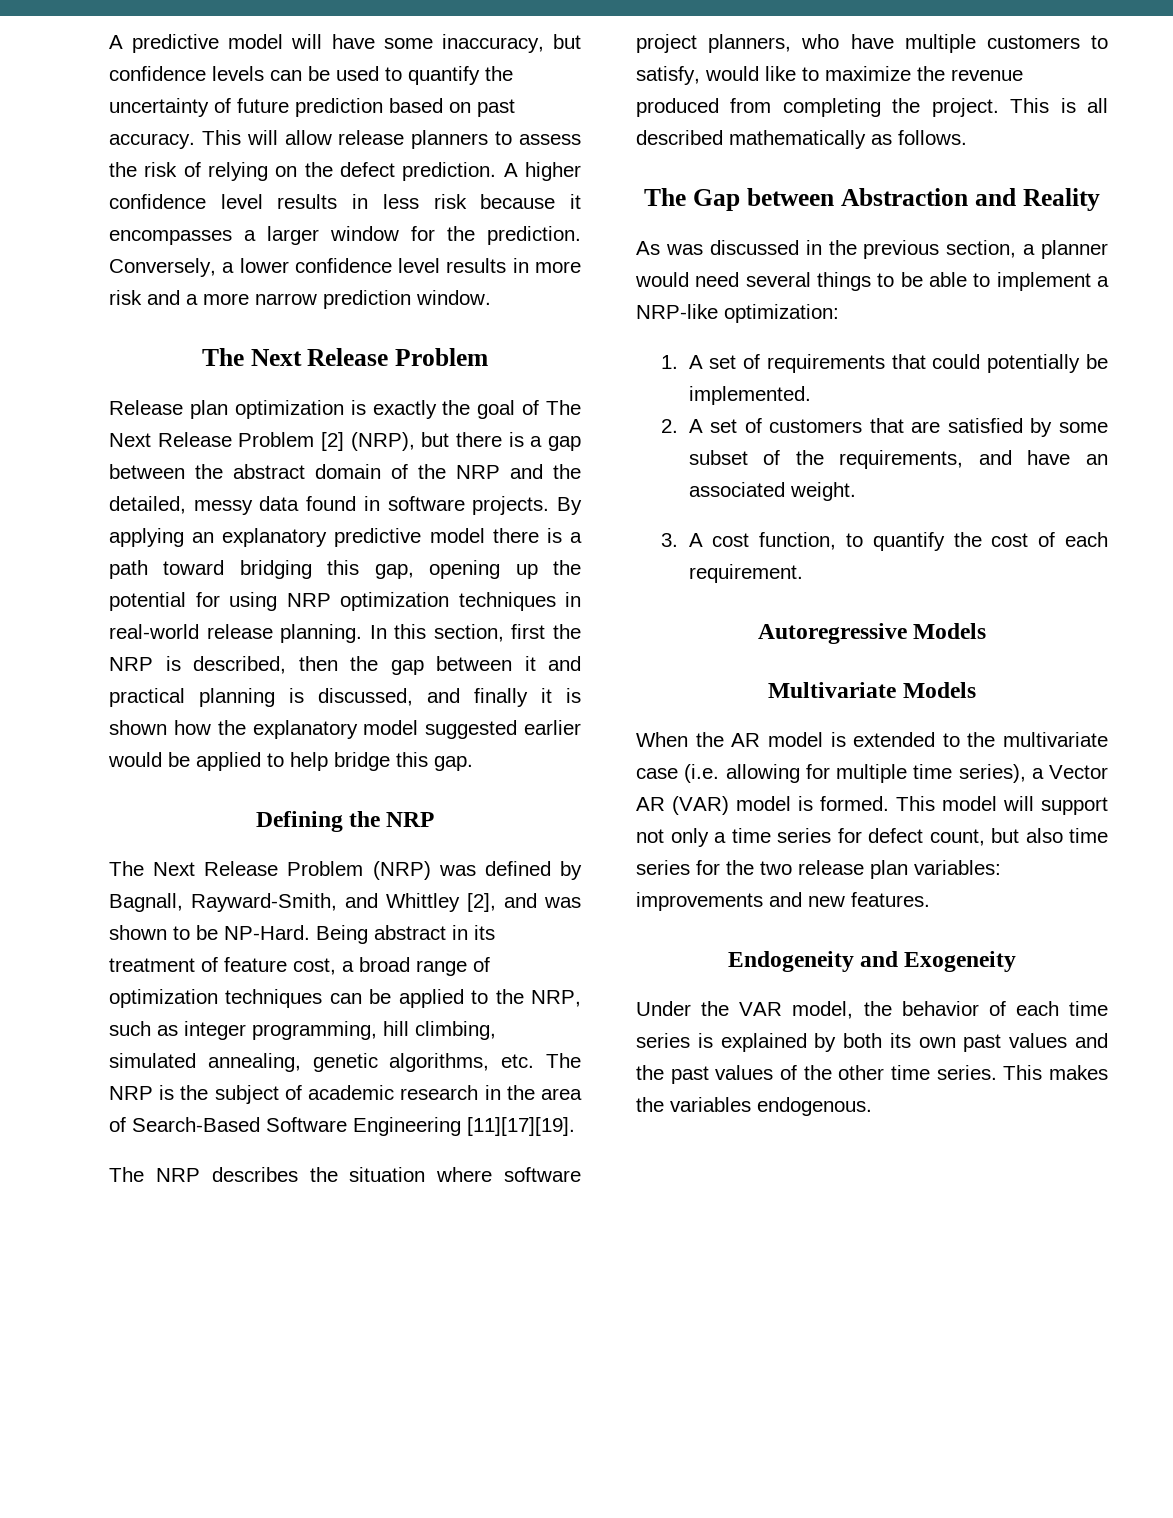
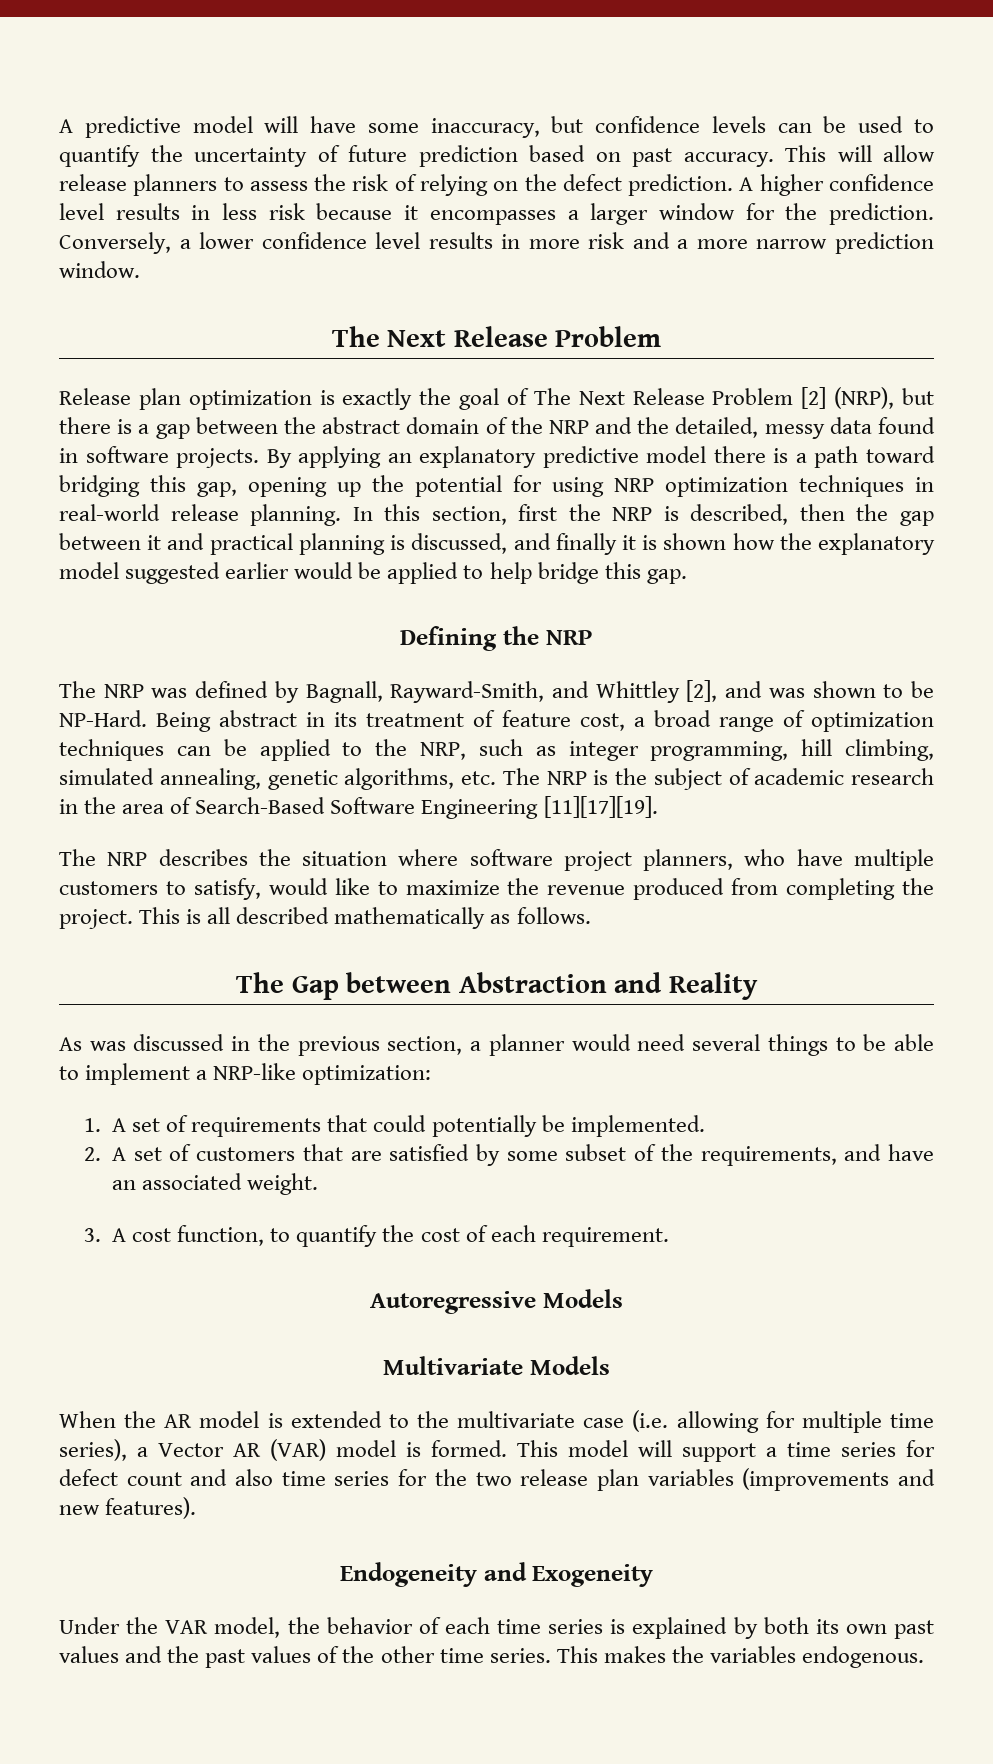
- The Next Release Problem (NRP) was defined by Bagnall, Rayward-Smith, and Whittley [2], and was shown to be NP-Hard.
+ The NRP was defined by Bagnall, Rayward-Smith, and Whittley [2], and was shown to be NP-Hard.
- This model will support not only a time series for defect count, but also time series for the two release plan variables: improvements and new features.
+ This model will support a time series for defect count and also time series for the two release plan variables (improvements and new features).

